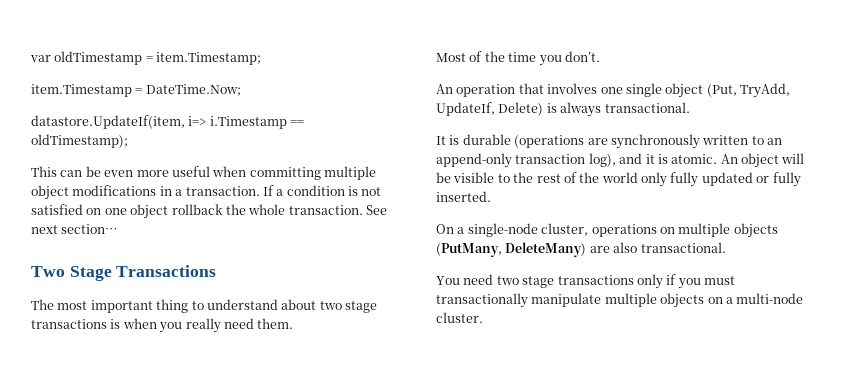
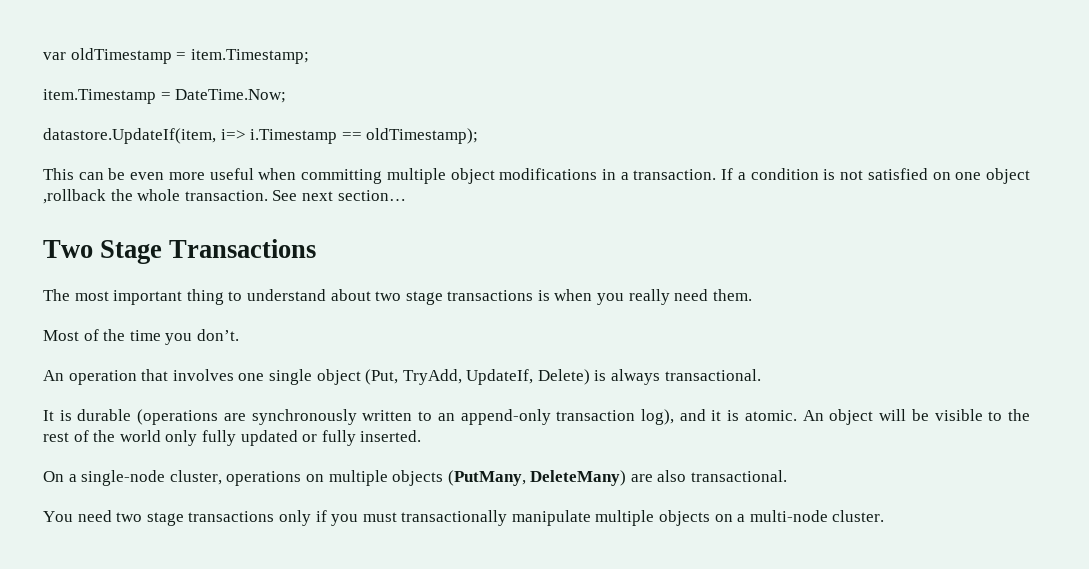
- If a condition is not satisfied on one object rollback the whole transaction.
+ If a condition is not satisfied on one object ,rollback the whole transaction.

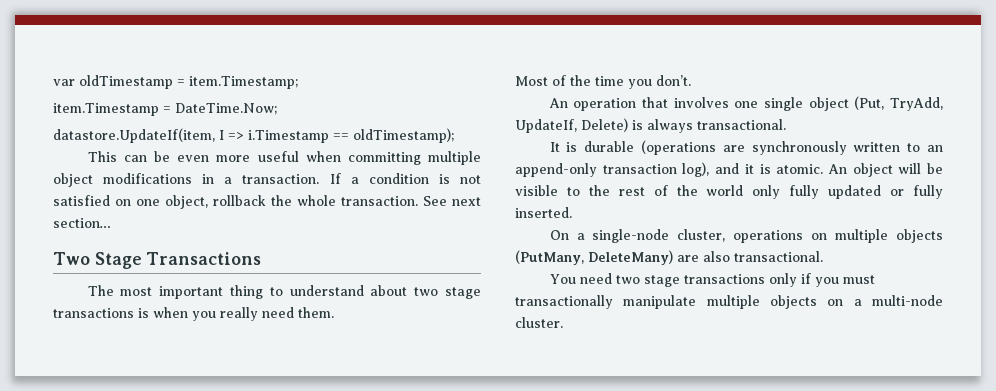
- datastore.UpdateIf(item, i=> i.Timestamp == oldTimestamp);
+ datastore.UpdateIf(item, I => i.Timestamp == oldTimestamp);
- If a condition is not satisfied on one object ,rollback the whole transaction.
+ If a condition is not satisfied on one object, rollback the whole transaction.

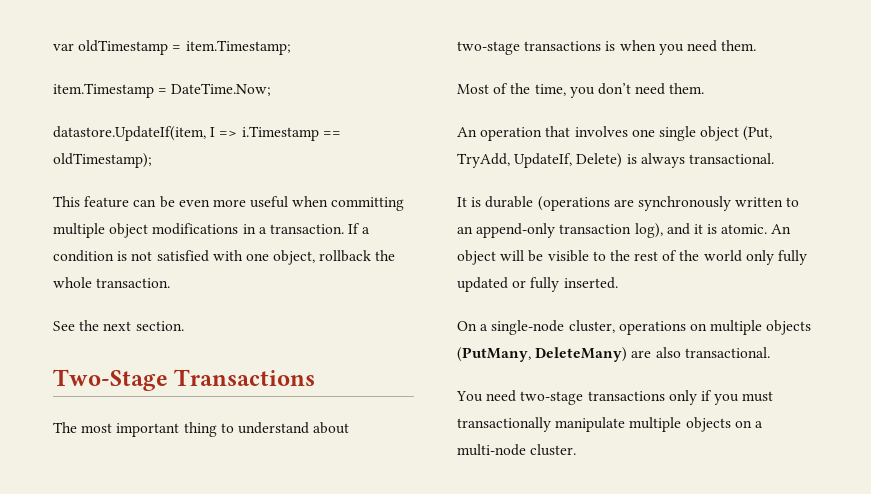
- This can be even more useful when committing multiple object modifications in a transaction.
+ This feature can be even more useful when committing multiple object modifications in a transaction.
- If a condition is not satisfied on one object, rollback the whole transaction. See next section…
- Two Stage Transactions
+ If a condition is not satisfied with one object, rollback the whole transaction.
+ See the next section.
+ Two-Stage Transactions
- The most important thing to understand about two stage transactions is when you really need them.
+ The most important thing to understand about two-stage transactions is when you need them.
- Most of the time you don’t.
+ Most of the time, you don’t need them.
- You need two stage transactions only if you must transactionally manipulate multiple objects on a multi-node cluster.
+ You need two-stage transactions only if you must transactionally manipulate multiple objects on a multi-node cluster.

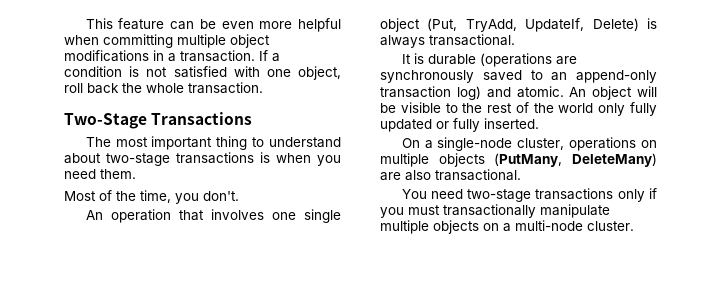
- var oldTimestamp = item.Timestamp;
- item.Timestamp = DateTime.Now;
- datastore.UpdateIf(item, I => i.Timestamp == oldTimestamp);
- This feature can be even more useful when committing multiple object modifications in a transaction.
+ This feature can be even more helpful when committing multiple object modifications in a transaction.
- If a condition is not satisfied with one object, rollback the whole transaction.
+ If a condition is not satisfied with one object, roll back the whole transaction.
- See the next section.
- Most of the time, you don’t need them.
+ Most of the time, you don't.
- It is durable (operations are synchronously written to an append-only transaction log), and it is atomic.
+ It is durable (operations are synchronously saved to an append-only transaction log) and atomic.

